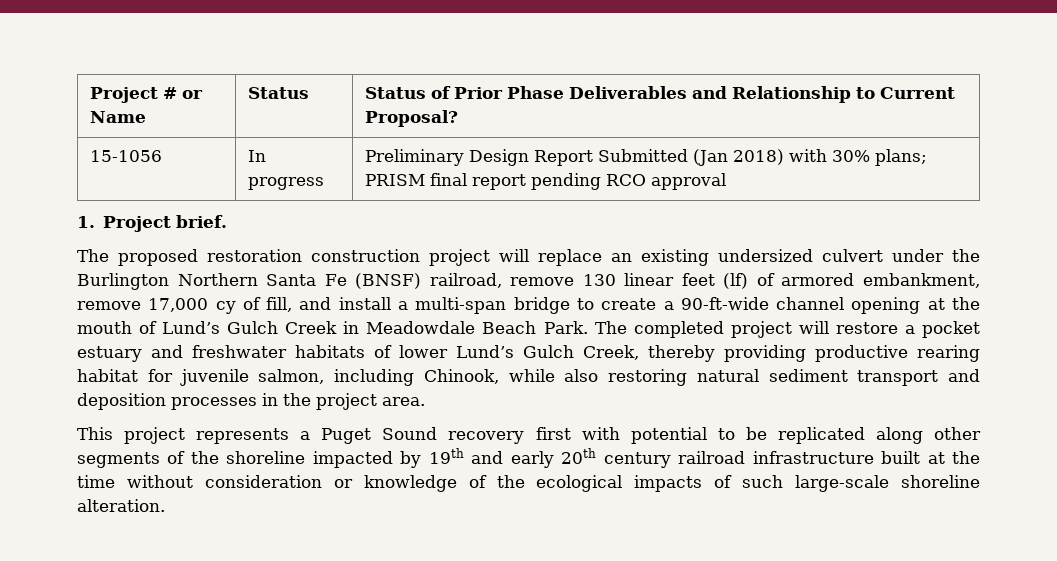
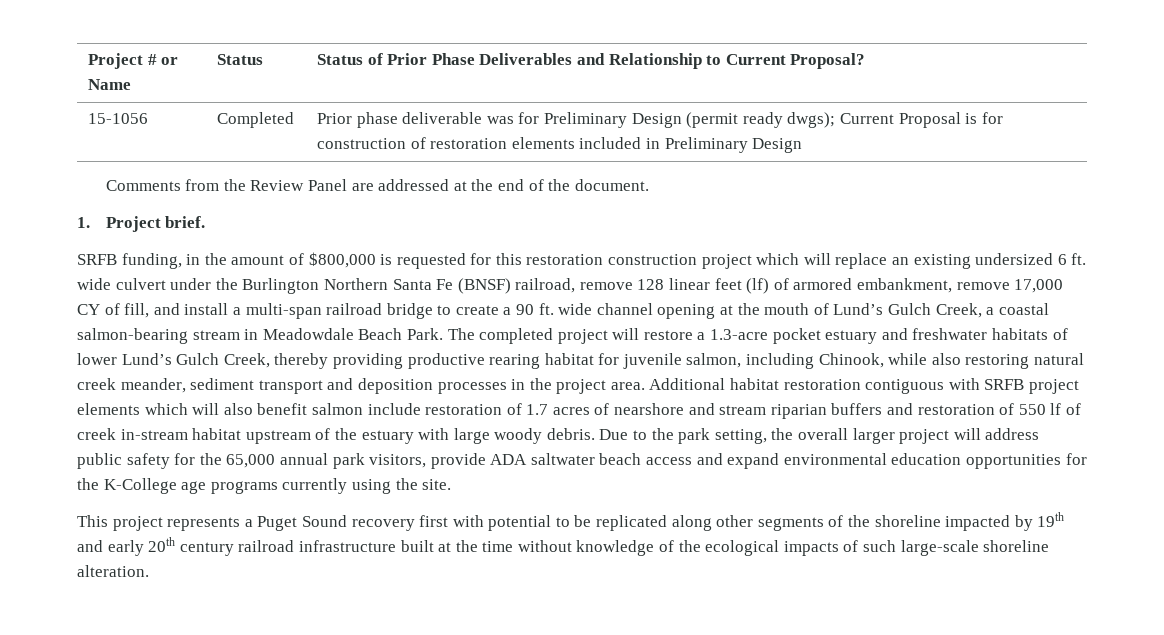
- 15-1056 | In progress | Preliminary Design Report Submitted (Jan 2018) with 30% plans; PRISM final report pending RCO approval
+ 15-1056 | Completed | Prior phase deliverable was for Preliminary Design (permit ready dwgs); Current Proposal is for construction of restoration elements included in Preliminary Design
+ Comments from the Review Panel are addressed at the end of the document.
  1. Project brief.
- The proposed restoration construction project will replace an existing undersized culvert under the Burlington Northern Santa Fe (BNSF) railroad, remove 130 linear feet (lf) of armored embankment, remove 17,000 cy of fill, and install a multi-span bridge to create a 90-ft-wide channel opening at the mouth of Lund’s Gulch Creek in Meadowdale Beach Park.
+ SRFB funding, in the amount of $800,000 is requested for this restoration construction project which will replace an existing undersized 6 ft. wide culvert under the Burlington Northern Santa Fe (BNSF) railroad, remove 128 linear feet (lf) of armored embankment, remove 17,000 CY of fill, and install a multi-span railroad bridge to create a 90 ft. wide channel opening at the mouth of Lund’s Gulch Creek, a coastal salmon-bearing stream in Meadowdale Beach Park.
- The completed project will restore a pocket estuary and freshwater habitats of lower Lund’s Gulch Creek, thereby providing productive rearing habitat for juvenile salmon, including Chinook, while also restoring natural sediment transport and deposition processes in the project area.
+ The completed project will restore a 1.3-acre pocket estuary and freshwater habitats of lower Lund’s Gulch Creek, thereby providing productive rearing habitat for juvenile salmon, including Chinook, while also restoring natural creek meander, sediment transport and deposition processes in the project area. Additional habitat restoration contiguous with SRFB project elements which will also benefit salmon include restoration of 1.7 acres of nearshore and stream riparian buffers and restoration of 550 lf of creek in-stream habitat upstream of the estuary with large woody debris. Due to the park setting, the overall larger project will address public safety for the 65,000 annual park visitors, provide ADA saltwater beach access and expand environmental education opportunities for the K-College age programs currently using the site.
- This project represents a Puget Sound recovery first with potential to be replicated along other segments of the shoreline impacted by 19th and early 20th century railroad infrastructure built at the time without consideration or knowledge of the ecological impacts of such large-scale shoreline alteration.
+ This project represents a Puget Sound recovery first with potential to be replicated along other segments of the shoreline impacted by 19th and early 20th century railroad infrastructure built at the time without knowledge of the ecological impacts of such large-scale shoreline alteration.

